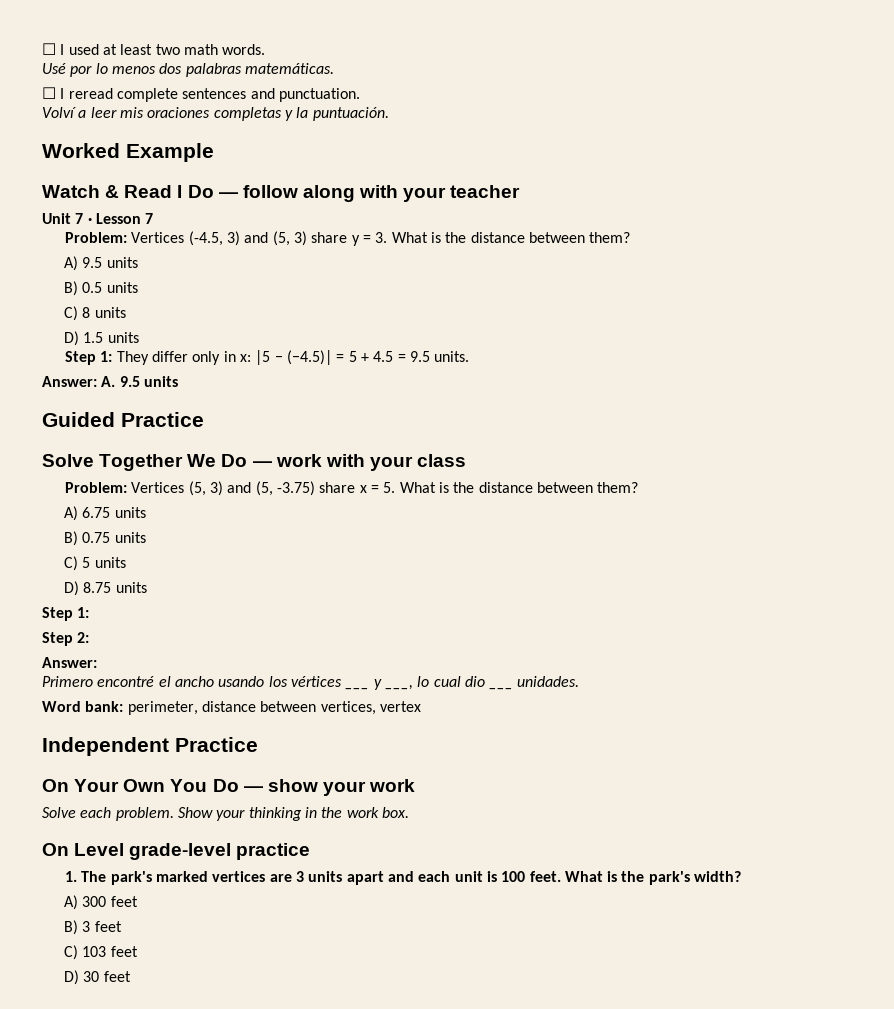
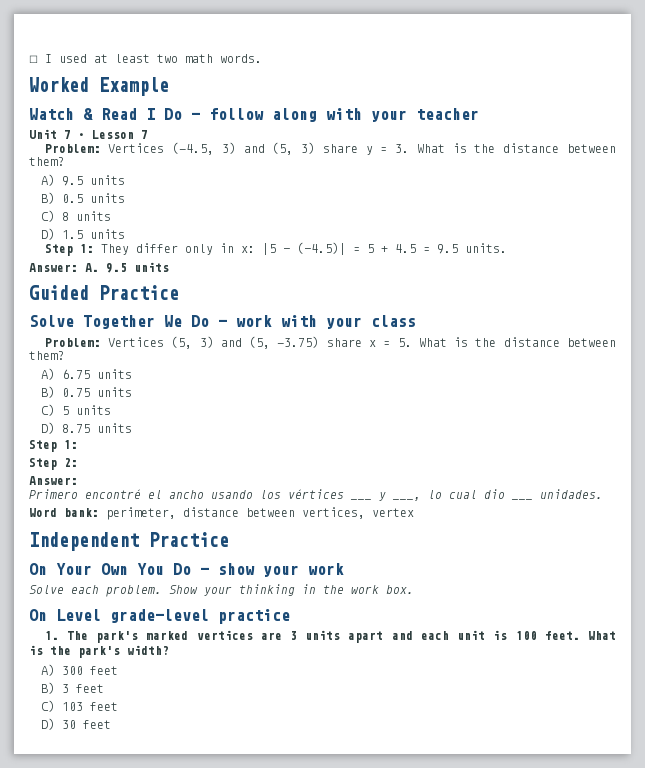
- Usé por lo menos dos palabras matemáticas.
- ☐ I reread complete sentences and punctuation.
- Volví a leer mis oraciones completas y la puntuación.

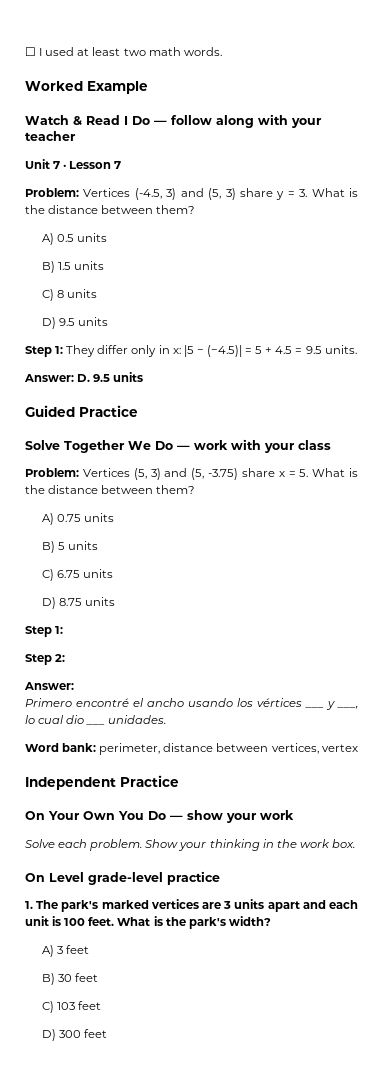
- A) 9.5 units
- B) 0.5 units
+ A) 0.5 units
+ B) 1.5 units
- D) 1.5 units
+ D) 9.5 units
- Answer: A. 9.5 units
+ Answer: D. 9.5 units
- A) 6.75 units
- B) 0.75 units
- C) 5 units
+ A) 0.75 units
+ B) 5 units
+ C) 6.75 units
- A) 300 feet
+ A) 3 feet
- B) 3 feet
+ B) 30 feet
- D) 30 feet
+ D) 300 feet

